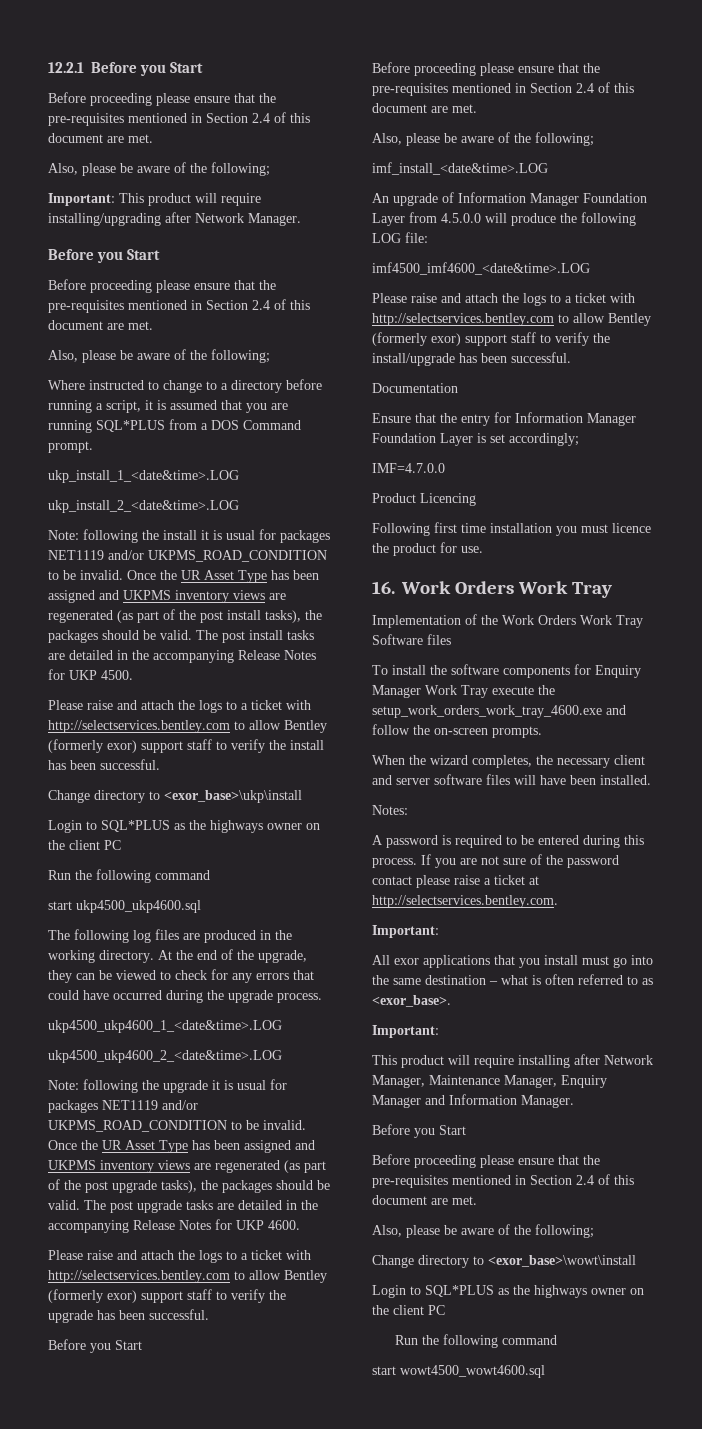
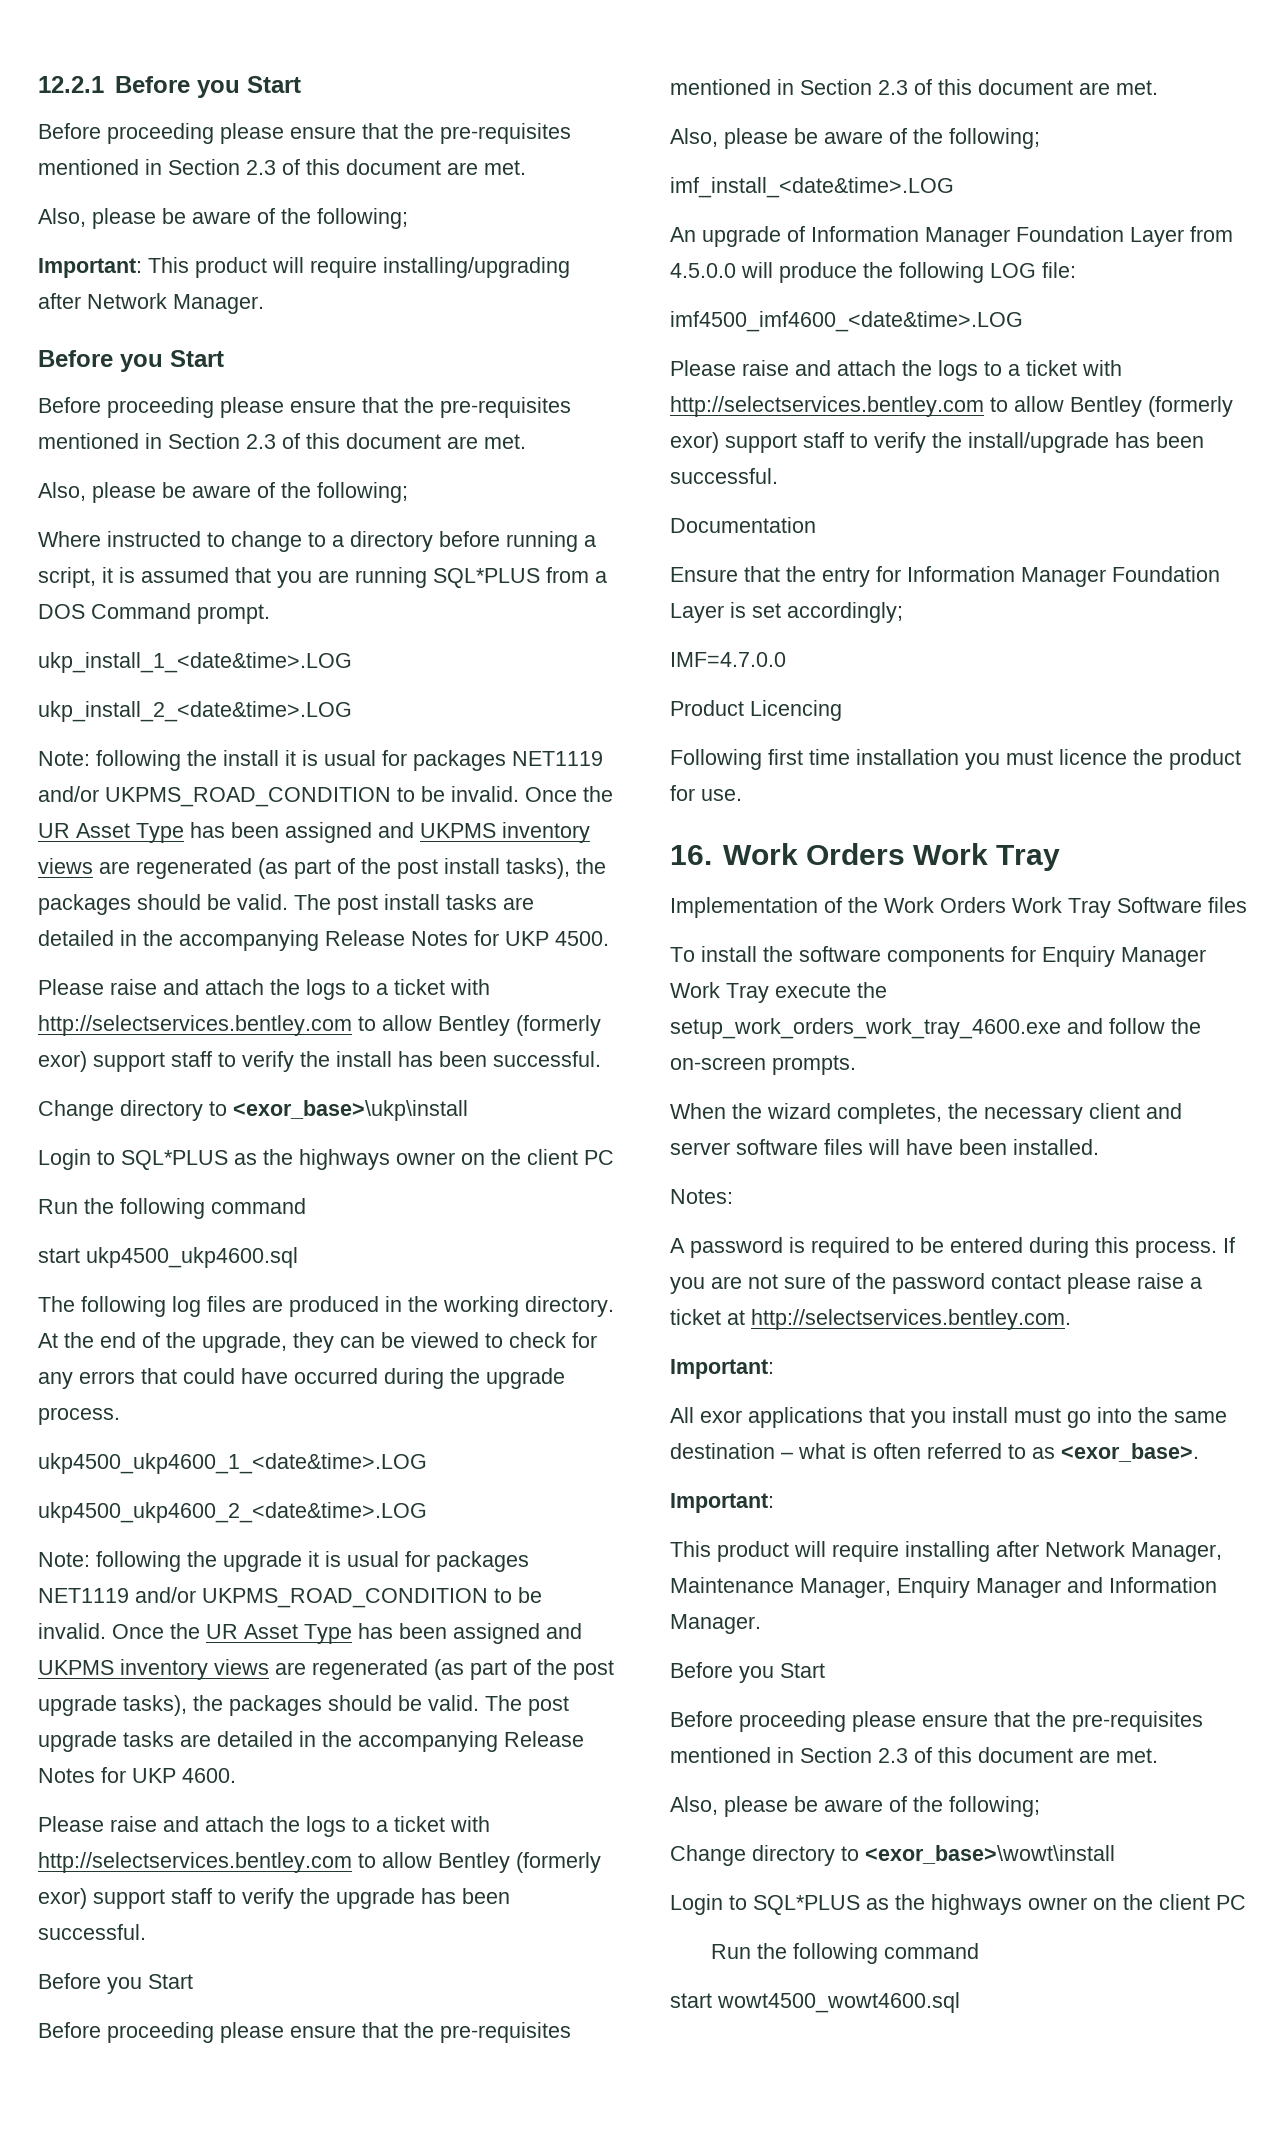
  12.2.1 Before you Start
- Before proceeding please ensure that the pre-requisites mentioned in Section 2.4 of this document are met.
+ Before proceeding please ensure that the pre-requisites mentioned in Section 2.3 of this document are met.
  Important: This product will require installing/upgrading after Network Manager.
  Before you Start
- Before proceeding please ensure that the pre-requisites mentioned in Section 2.4 of this document are met.
+ Before proceeding please ensure that the pre-requisites mentioned in Section 2.3 of this document are met.
  Please raise and attach the logs to a ticket with http://selectservices.bentley.com to allow Bentley (formerly exor) support staff to verify the upgrade has been successful.
  Before you Start
- Before proceeding please ensure that the pre-requisites mentioned in Section 2.4 of this document are met.
+ Before proceeding please ensure that the pre-requisites mentioned in Section 2.3 of this document are met.
  This product will require installing after Network Manager, Maintenance Manager, Enquiry Manager and Information Manager.
  Before you Start
- Before proceeding please ensure that the pre-requisites mentioned in Section 2.4 of this document are met.
+ Before proceeding please ensure that the pre-requisites mentioned in Section 2.3 of this document are met.

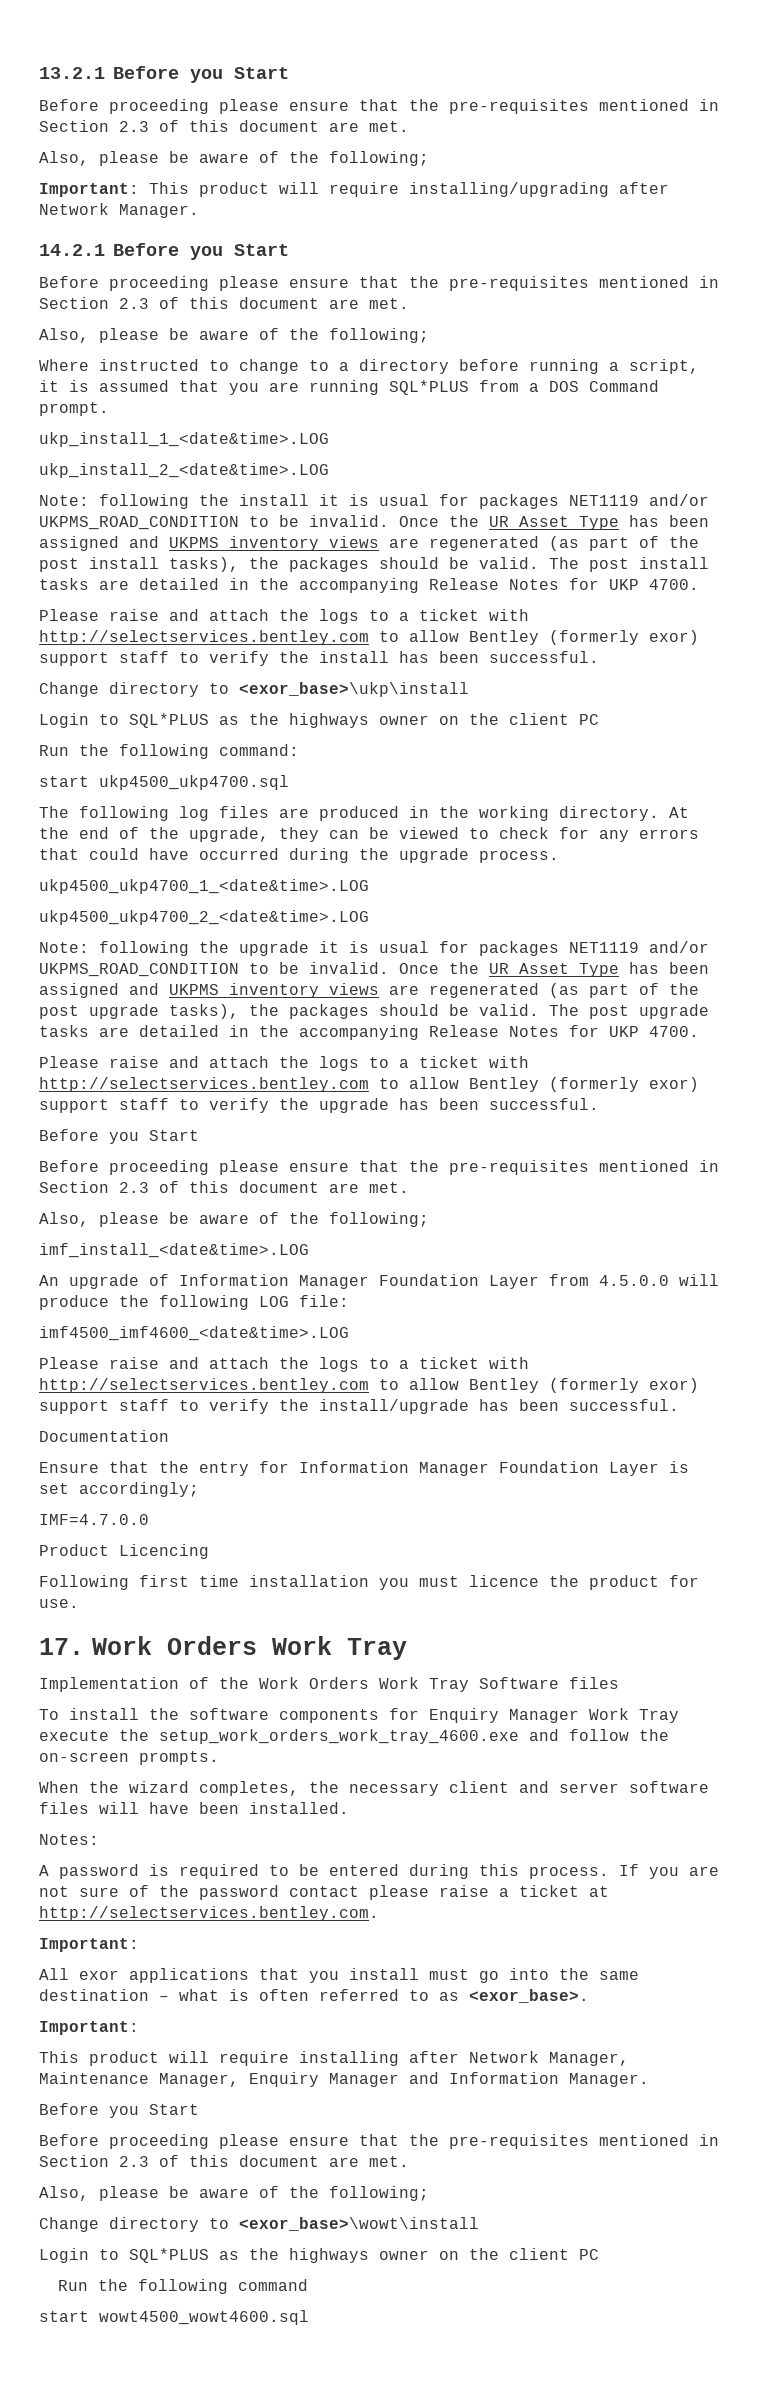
- 12.2.1 Before you Start
+ 13.2.1 Before you Start
  Important: This product will require installing/upgrading after Network Manager.
- Before you Start
+ 14.2.1 Before you Start
- The post install tasks are detailed in the accompanying Release Notes for UKP 4500.
+ The post install tasks are detailed in the accompanying Release Notes for UKP 4700.
  Change directory to <exor_base>\ukp\install
  Login to SQL*PLUS as the highways owner on the client PC
- Run the following command
- start ukp4500_ukp4600.sql
+ Run the following command:
+ start ukp4500_ukp4700.sql
- ukp4500_ukp4600_1_<date&time>.LOG
- ukp4500_ukp4600_2_<date&time>.LOG
+ ukp4500_ukp4700_1_<date&time>.LOG
+ ukp4500_ukp4700_2_<date&time>.LOG
- The post upgrade tasks are detailed in the accompanying Release Notes for UKP 4600.
+ The post upgrade tasks are detailed in the accompanying Release Notes for UKP 4700.
- 16. Work Orders Work Tray
+ 17. Work Orders Work Tray

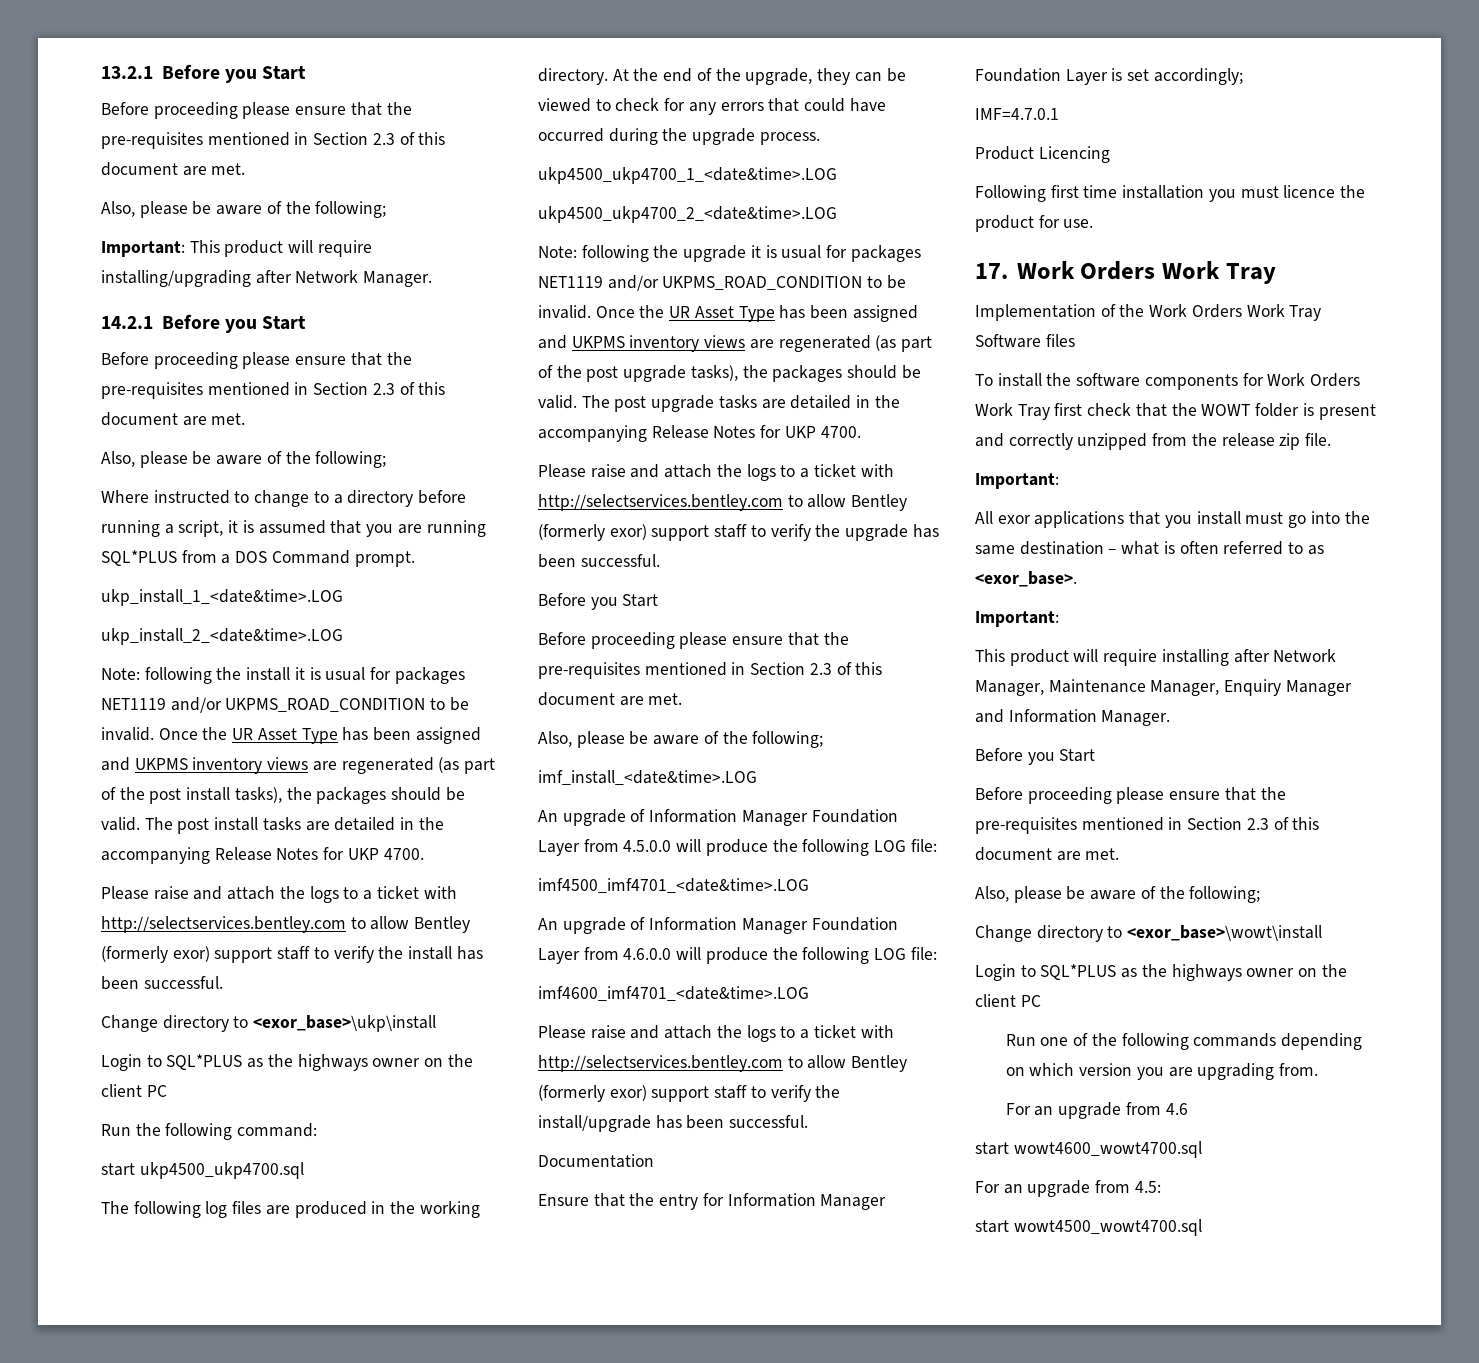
- imf4500_imf4600_<date&time>.LOG
+ imf4500_imf4701_<date&time>.LOG
+ An upgrade of Information Manager Foundation Layer from 4.6.0.0 will produce the following LOG file:
+ imf4600_imf4701_<date&time>.LOG
- IMF=4.7.0.0
+ IMF=4.7.0.1
- To install the software components for Enquiry Manager Work Tray execute the setup_work_orders_work_tray_4600.exe and follow the on-screen prompts.
- When the wizard completes, the necessary client and server software files will have been installed.
- Notes:
- A password is required to be entered during this process. If you are not sure of the password contact please raise a ticket at http://selectservices.bentley.com.
+ To install the software components for Work Orders Work Tray first check that the WOWT folder is present and correctly unzipped from the release zip file.
- Run the following command
- start wowt4500_wowt4600.sql
+ Run one of the following commands depending on which version you are upgrading from.
+ For an upgrade from 4.6
+ start wowt4600_wowt4700.sql
+ For an upgrade from 4.5:
+ start wowt4500_wowt4700.sql

